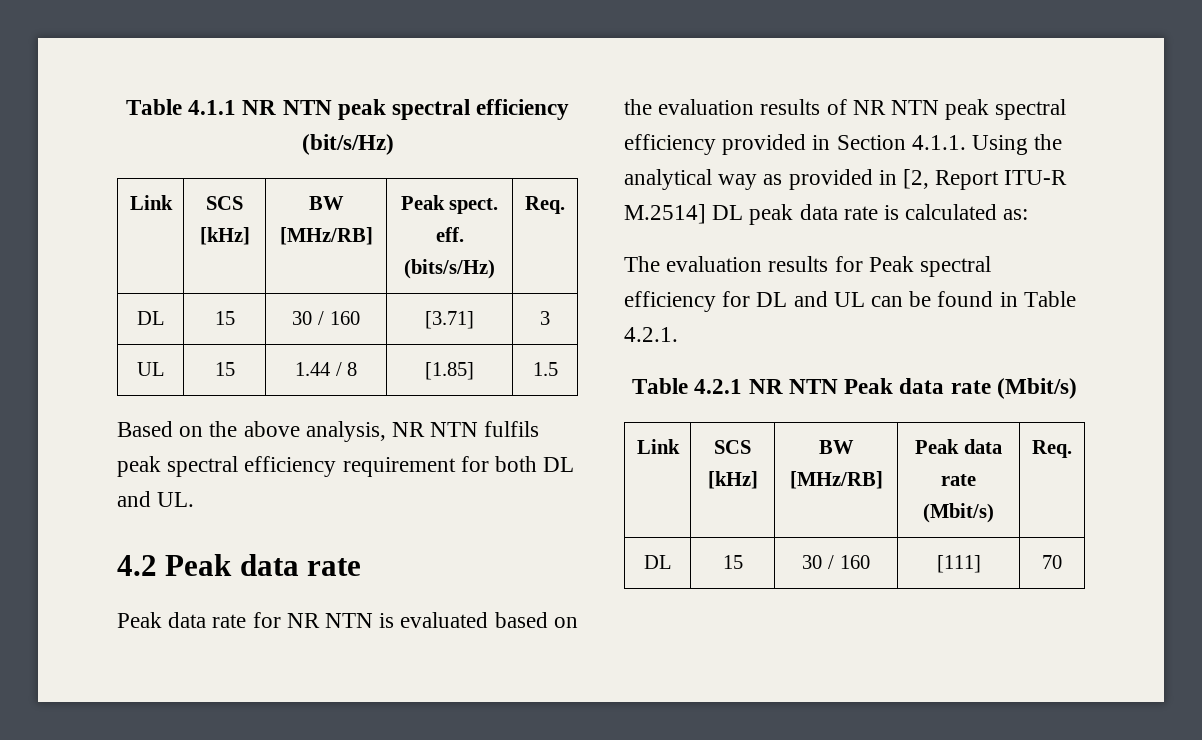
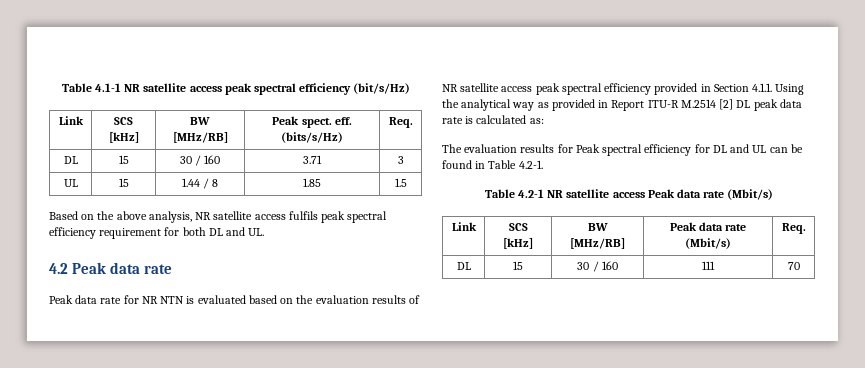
- Table 4.1.1 NR NTN peak spectral efficiency (bit/s/Hz)
+ Table 4.1-1 NR satellite access peak spectral efficiency (bit/s/Hz)
- DL | 15 | 30 / 160 | [3.71] | 3
+ DL | 15 | 30 / 160 | 3.71 | 3
- UL | 15 | 1.44 / 8 | [1.85] | 1.5
+ UL | 15 | 1.44 / 8 | 1.85 | 1.5
- Based on the above analysis, NR NTN fulfils peak spectral efficiency requirement for both DL and UL.
+ Based on the above analysis, NR satellite access fulfils peak spectral efficiency requirement for both DL and UL.
- Peak data rate for NR NTN is evaluated based on the evaluation results of NR NTN peak spectral efficiency provided in Section 4.1.1. Using the analytical way as provided in [2, Report ITU-R M.2514] DL peak data rate is calculated as:
+ Peak data rate for NR NTN is evaluated based on the evaluation results of NR satellite access peak spectral efficiency provided in Section 4.1.1. Using the analytical way as provided in Report ITU-R M.2514 [2] DL peak data rate is calculated as:
- The evaluation results for Peak spectral efficiency for DL and UL can be found in Table 4.2.1.
- Table 4.2.1 NR NTN Peak data rate (Mbit/s)
+ The evaluation results for Peak spectral efficiency for DL and UL can be found in Table 4.2-1.
+ Table 4.2-1 NR satellite access Peak data rate (Mbit/s)
- DL | 15 | 30 / 160 | [111] | 70
+ DL | 15 | 30 / 160 | 111 | 70

